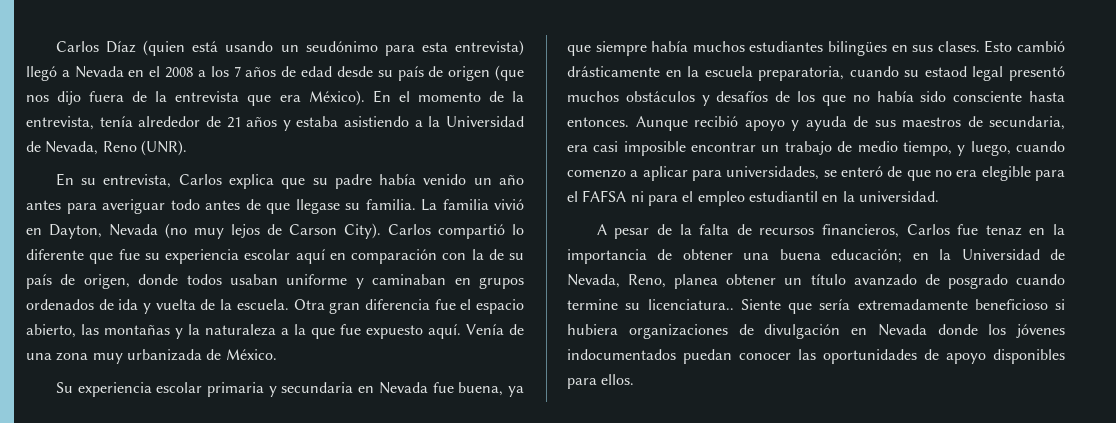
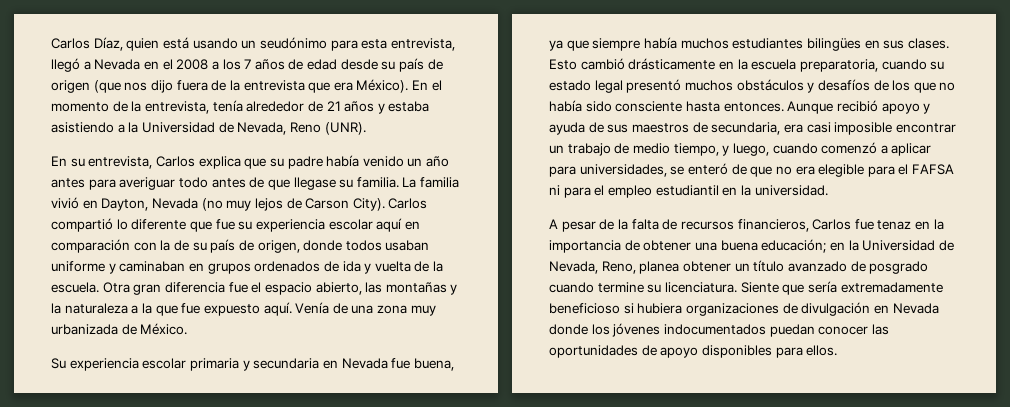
- Carlos Díaz (quien está usando un seudónimo para esta entrevista) llegó a Nevada en el 2008 a los 7 años de edad desde su país de origen (que nos dijo fuera de la entrevista que era México).
+ Carlos Díaz, quien está usando un seudónimo para esta entrevista, llegó a Nevada en el 2008 a los 7 años de edad desde su país de origen (que nos dijo fuera de la entrevista que era México).
- Esto cambió drásticamente en la escuela preparatoria, cuando su estaod legal presentó muchos obstáculos y desafíos de los que no había sido consciente hasta entonces.
+ Esto cambió drásticamente en la escuela preparatoria, cuando su estado legal presentó muchos obstáculos y desafíos de los que no había sido consciente hasta entonces.
- Aunque recibió apoyo y ayuda de sus maestros de secundaria, era casi imposible encontrar un trabajo de medio tiempo, y luego, cuando comenzo a aplicar para universidades, se enteró de que no era elegible para el FAFSA ni para el empleo estudiantil en la universidad.
+ Aunque recibió apoyo y ayuda de sus maestros de secundaria, era casi imposible encontrar un trabajo de medio tiempo, y luego, cuando comenzó a aplicar para universidades, se enteró de que no era elegible para el FAFSA ni para el empleo estudiantil en la universidad.
- A pesar de la falta de recursos financieros, Carlos fue tenaz en la importancia de obtener una buena educación; en la Universidad de Nevada, Reno, planea obtener un título avanzado de posgrado cuando termine su licenciatura..
+ A pesar de la falta de recursos financieros, Carlos fue tenaz en la importancia de obtener una buena educación; en la Universidad de Nevada, Reno, planea obtener un título avanzado de posgrado cuando termine su licenciatura.

